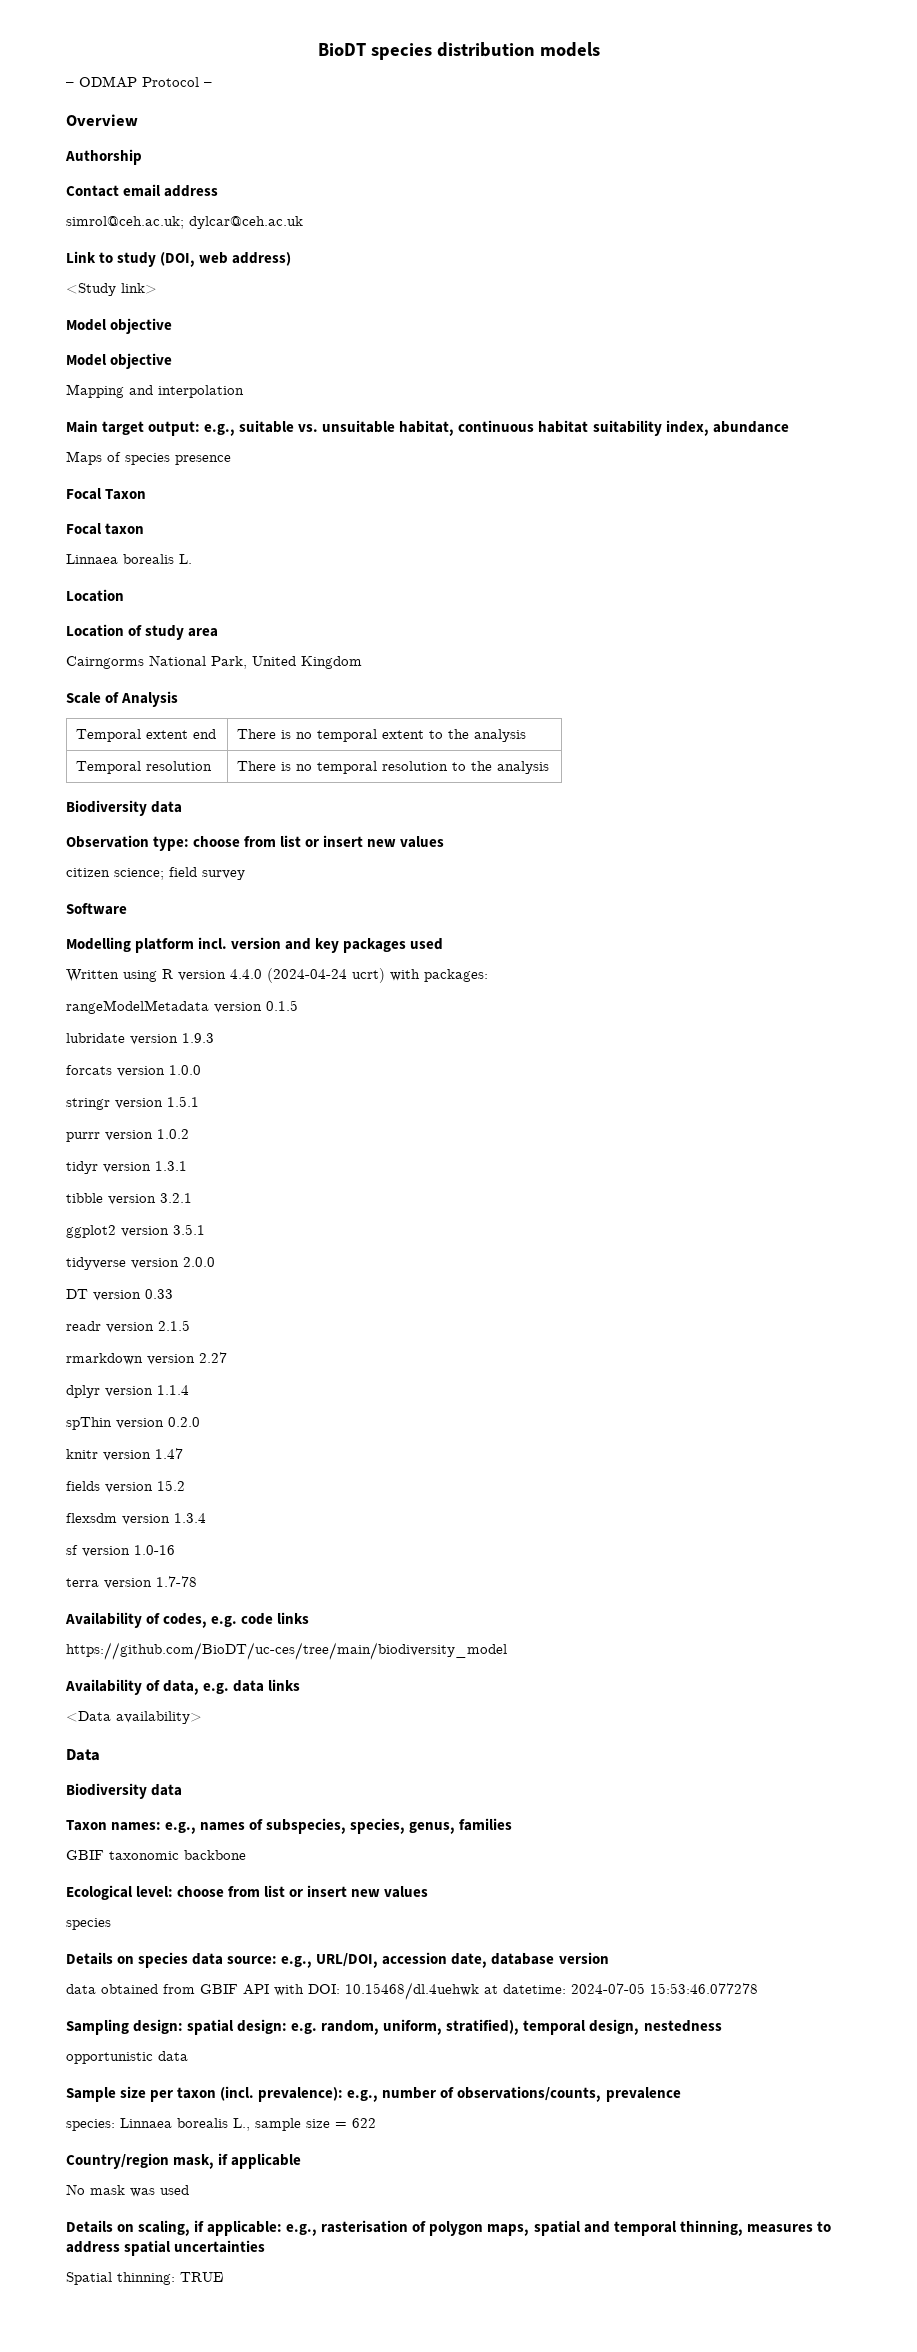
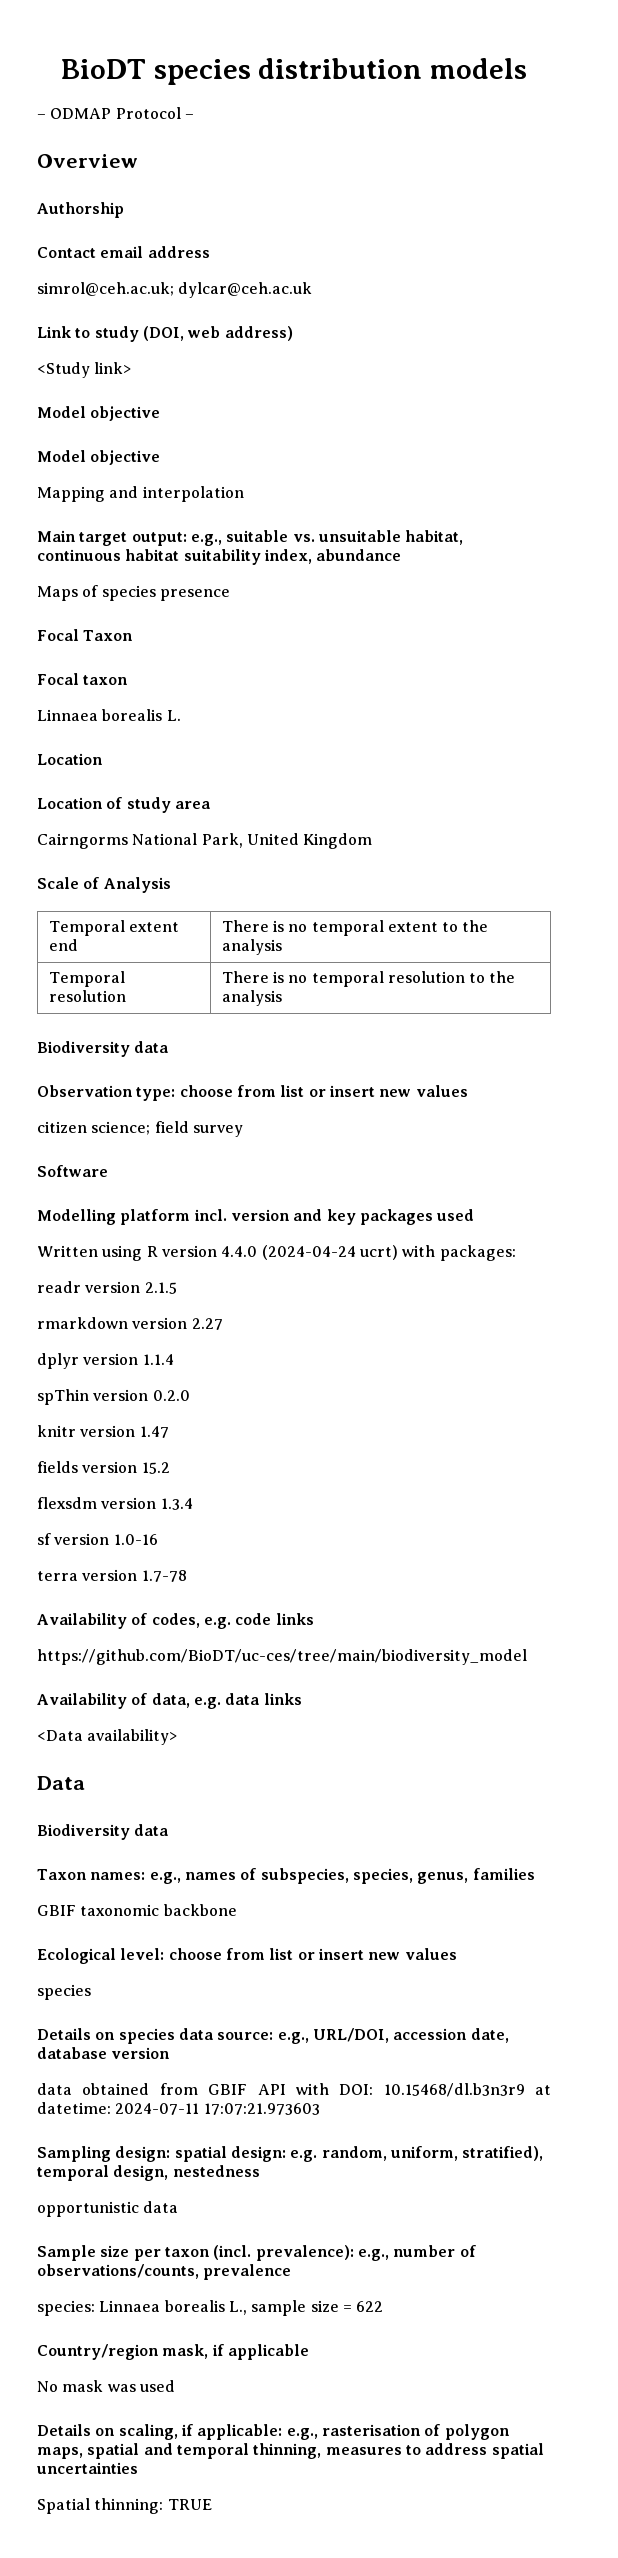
- rangeModelMetadata version 0.1.5
- lubridate version 1.9.3
- forcats version 1.0.0
- stringr version 1.5.1
- purrr version 1.0.2
- tidyr version 1.3.1
- tibble version 3.2.1
- ggplot2 version 3.5.1
- tidyverse version 2.0.0
- DT version 0.33
- data obtained from GBIF API with DOI: 10.15468/dl.4uehwk at datetime: 2024-07-05 15:53:46.077278
+ data obtained from GBIF API with DOI: 10.15468/dl.b3n3r9 at datetime: 2024-07-11 17:07:21.973603

